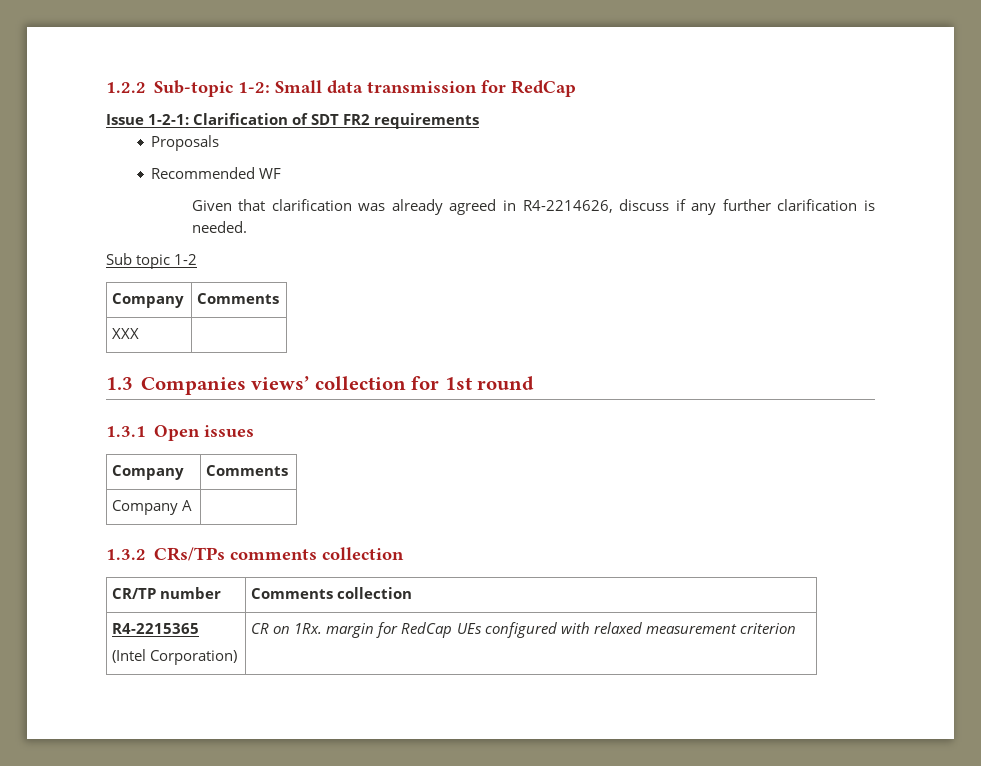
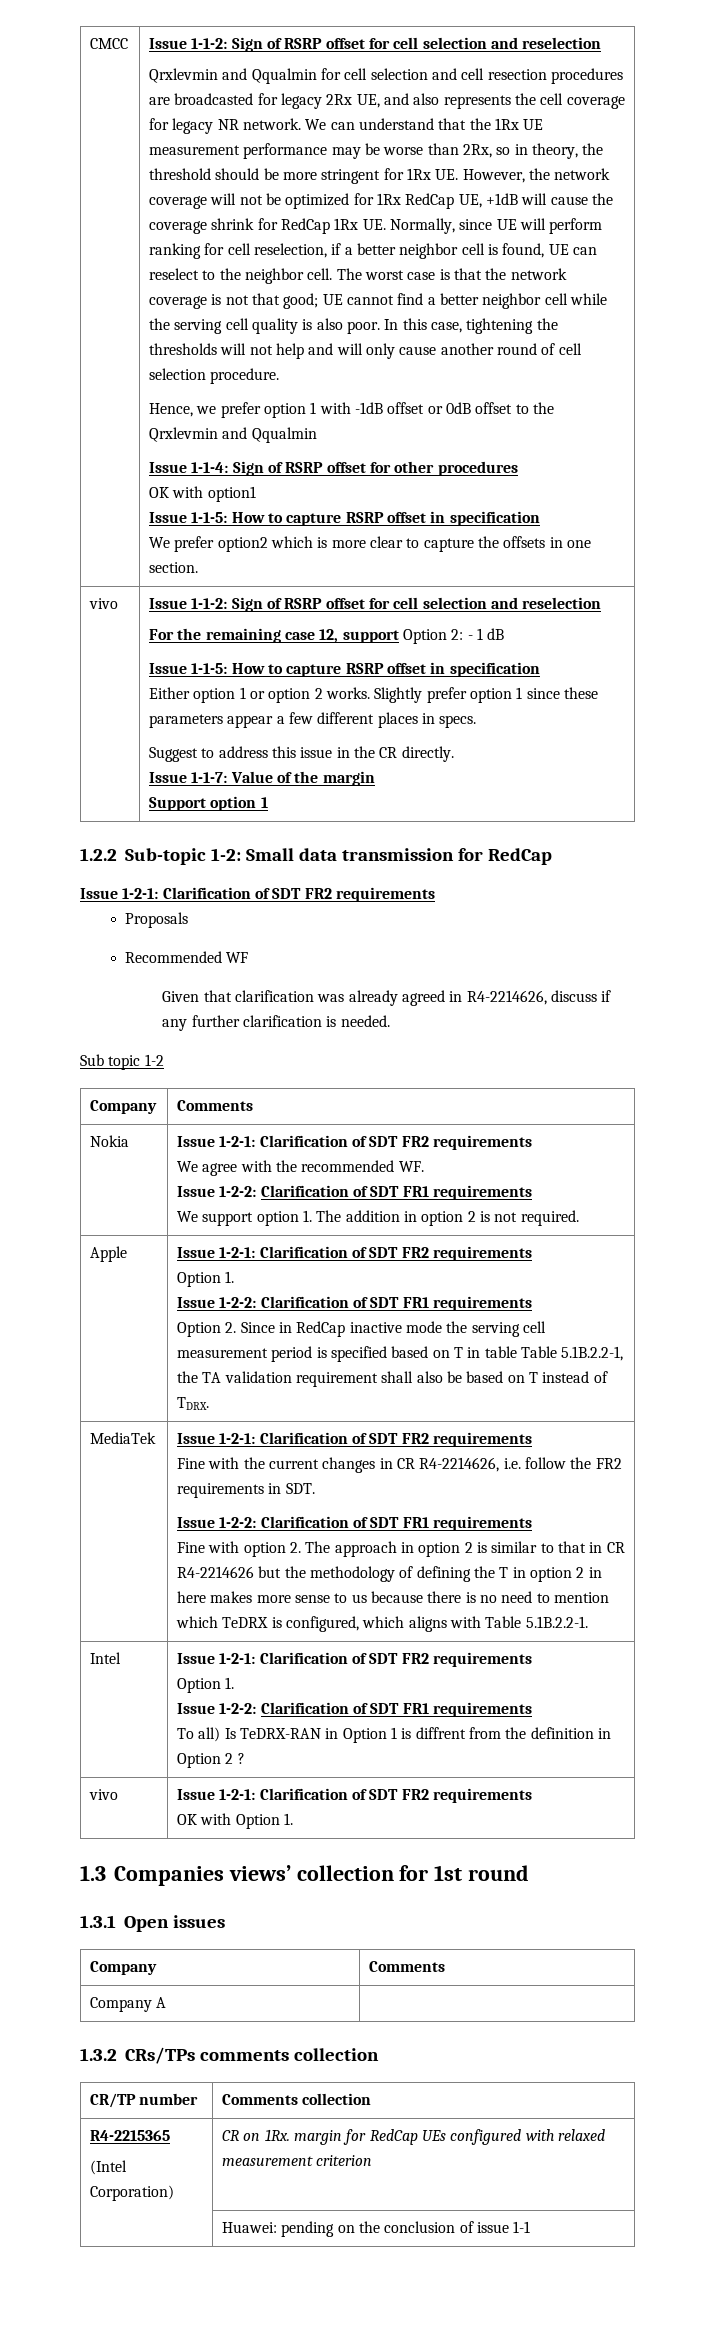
+ CMCC | Issue 1-1-2: Sign of RSRP offset for cell selection and reselection
+ Qrxlevmin and Qqualmin for cell selection and cell resection procedures are broadcasted for legacy 2Rx UE, and also represents the cell coverage for legacy NR network. We can understand that the 1Rx UE measurement performance may be worse than 2Rx, so in theory, the threshold should be more stringent for 1Rx UE. However, the network coverage will not be optimized for 1Rx RedCap UE, +1dB will cause the coverage shrink for RedCap 1Rx UE. Normally, since UE will perform ranking for cell reselection, if a better neighbor cell is found, UE can reselect to the neighbor cell. The worst case is that the network coverage is not that good; UE cannot find a better neighbor cell while the serving cell quality is also poor. In this case, tightening the thresholds will not help and will only cause another round of cell selection procedure.
+ Hence, we prefer option 1 with -1dB offset or 0dB offset to the Qrxlevmin and Qqualmin
+ Issue 1-1-4: Sign of RSRP offset for other procedures
+ OK with option1
+ Issue 1-1-5: How to capture RSRP offset in specification
+ We prefer option2 which is more clear to capture the offsets in one section.
+ vivo | Issue 1-1-2: Sign of RSRP offset for cell selection and reselection
+ For the remaining case 12, support Option 2: - 1 dB
+ Issue 1-1-5: How to capture RSRP offset in specification
+ Either option 1 or option 2 works. Slightly prefer option 1 since these parameters appear a few different places in specs.
+ Suggest to address this issue in the CR directly.
+ Issue 1-1-7: Value of the margin
+ Support option 1
- XXX |
+ Nokia | Issue 1-2-1: Clarification of SDT FR2 requirements
+ We agree with the recommended WF.
+ Issue 1-2-2: Clarification of SDT FR1 requirements
+ We support option 1. The addition in option 2 is not required.
+ Apple | Issue 1-2-1: Clarification of SDT FR2 requirements
+ Option 1.
+ Issue 1-2-2: Clarification of SDT FR1 requirements
+ Option 2. Since in RedCap inactive mode the serving cell measurement period is specified based on T in table Table 5.1B.2.2-1, the TA validation requirement shall also be based on T instead of TDRX.
+ MediaTek | Issue 1-2-1: Clarification of SDT FR2 requirements
+ Fine with the current changes in CR R4-2214626, i.e. follow the FR2 requirements in SDT.
+ Issue 1-2-2: Clarification of SDT FR1 requirements
+ Fine with option 2. The approach in option 2 is similar to that in CR R4-2214626 but the methodology of defining the T in option 2 in here makes more sense to us because there is no need to mention which TeDRX is configured, which aligns with Table 5.1B.2.2-1.
+ Intel | Issue 1-2-1: Clarification of SDT FR2 requirements
+ Option 1.
+ Issue 1-2-2: Clarification of SDT FR1 requirements
+ To all) Is TeDRX-RAN in Option 1 is diffrent from the definition in Option 2 ?
+ vivo | Issue 1-2-1: Clarification of SDT FR2 requirements
+ OK with Option 1.
+ | Huawei: pending on the conclusion of issue 1-1

